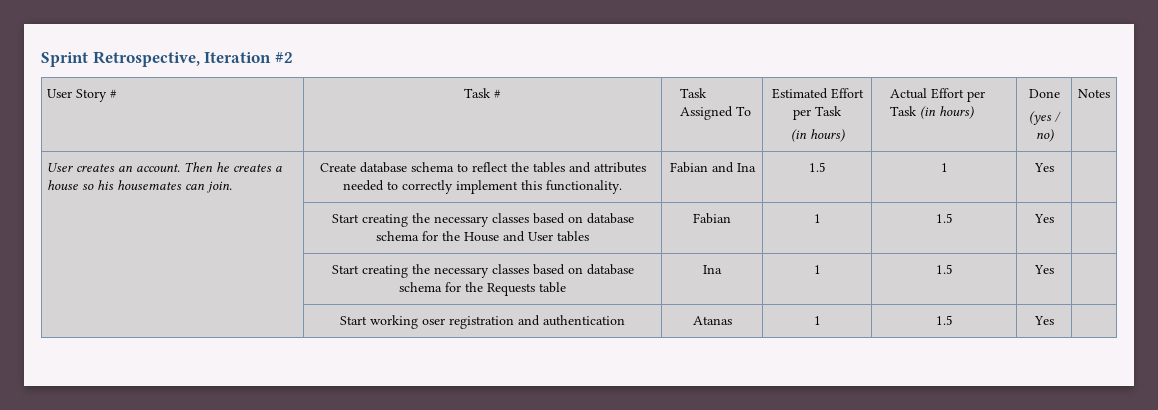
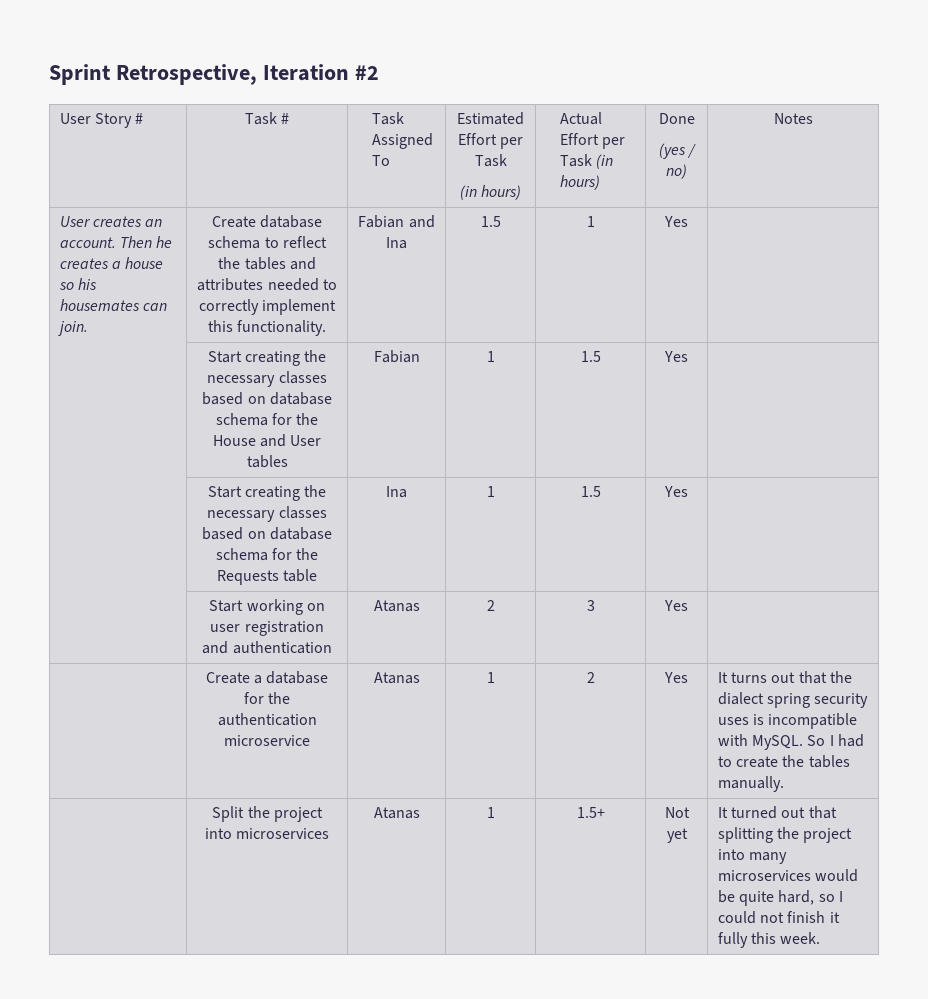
- | Start working oser registration and authentication | Atanas | 1 | 1.5 | Yes |
+ | Start working on user registration and authentication | Atanas | 2 | 3 | Yes |
+ | Create a database for the authentication microservice | Atanas | 1 | 2 | Yes | It turns out that the dialect spring security uses is incompatible with MySQL. So I had to create the tables manually.
+ | Split the project into microservices | Atanas | 1 | 1.5+ | Not yet | It turned out that splitting the project into many microservices would be quite hard, so I could not finish it fully this week.

